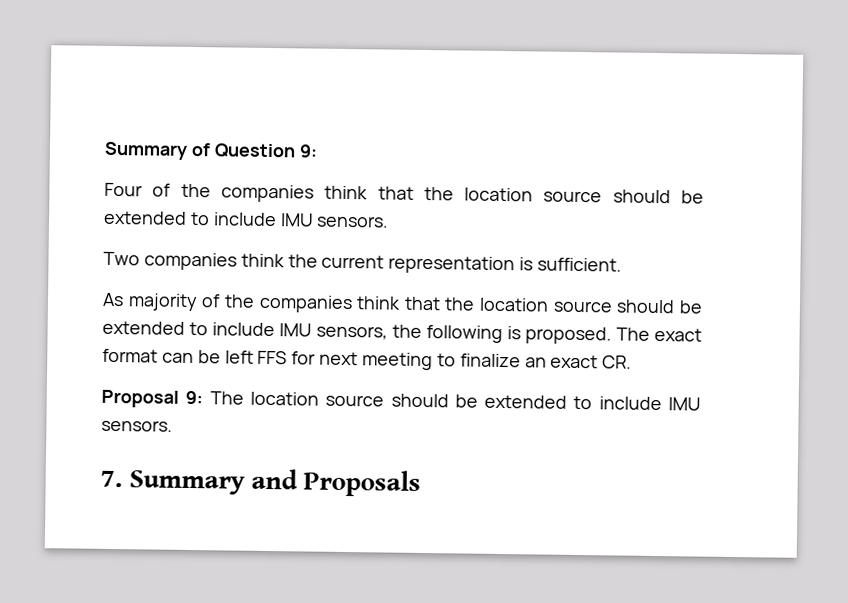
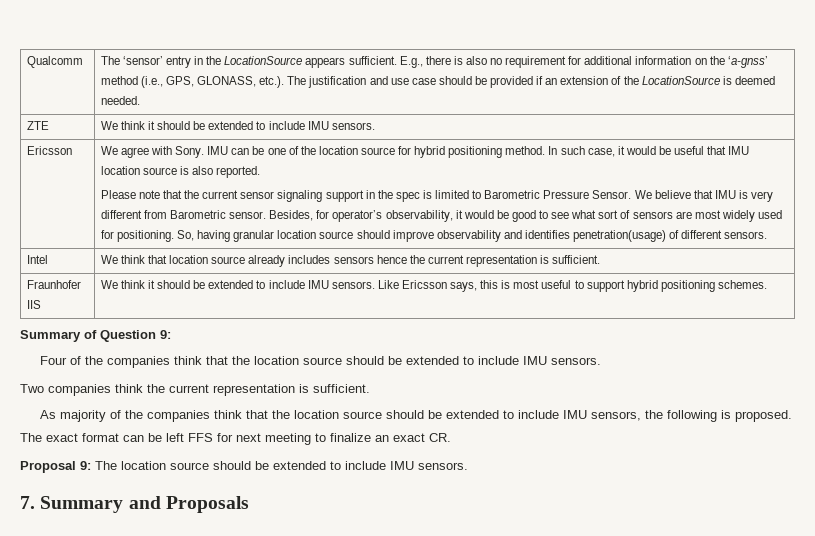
+ Qualcomm | The ‘sensor’ entry in the LocationSource appears sufficient. E.g., there is also no requirement for additional information on the ‘a-gnss’ method (i.e., GPS, GLONASS, etc.). The justification and use case should be provided if an extension of the LocationSource is deemed needed.
+ ZTE | We think it should be extended to include IMU sensors.
+ Ericsson | We agree with Sony. IMU can be one of the location source for hybrid positioning method. In such case, it would be useful that IMU location source is also reported.
+ Please note that the current sensor signaling support in the spec is limited to Barometric Pressure Sensor. We believe that IMU is very different from Barometric sensor. Besides, for operator’s observability, it would be good to see what sort of sensors are most widely used for positioning. So, having granular location source should improve observability and identifies penetration(usage) of different sensors.
+ Intel | We think that location source already includes sensors hence the current representation is sufficient.
+ Fraunhofer IIS | We think it should be extended to include IMU sensors. Like Ericsson says, this is most useful to support hybrid positioning schemes.

